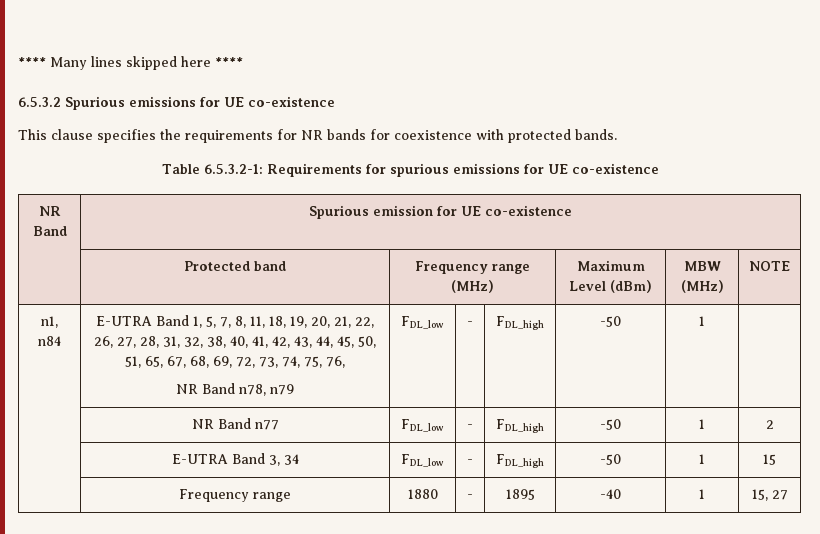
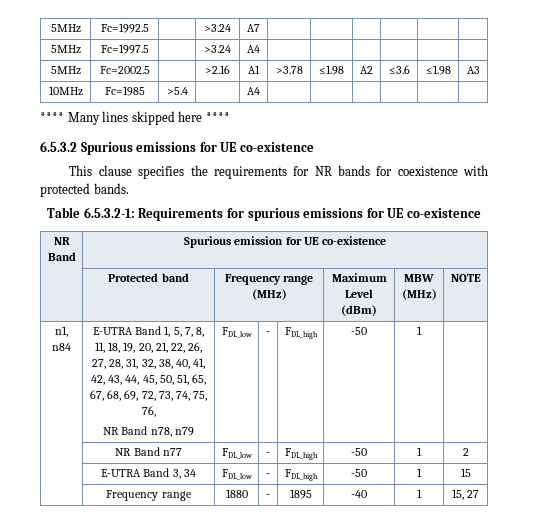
+ 5MHz | Fc=1992.5 | | >3.24 | A7 | | | | | |
+ 5MHz | Fc=1997.5 | | >3.24 | A4 | | | | | |
+ 5MHz | Fc=2002.5 | | >2.16 | A1 | >3.78 | ≤1.98 | A2 | ≤3.6 | ≤1.98 | A3
+ 10MHz | Fc=1985 | >5.4 | | A4 | | | | | |

